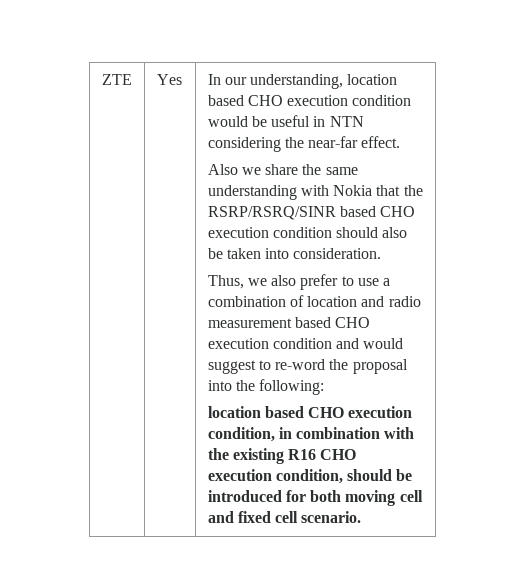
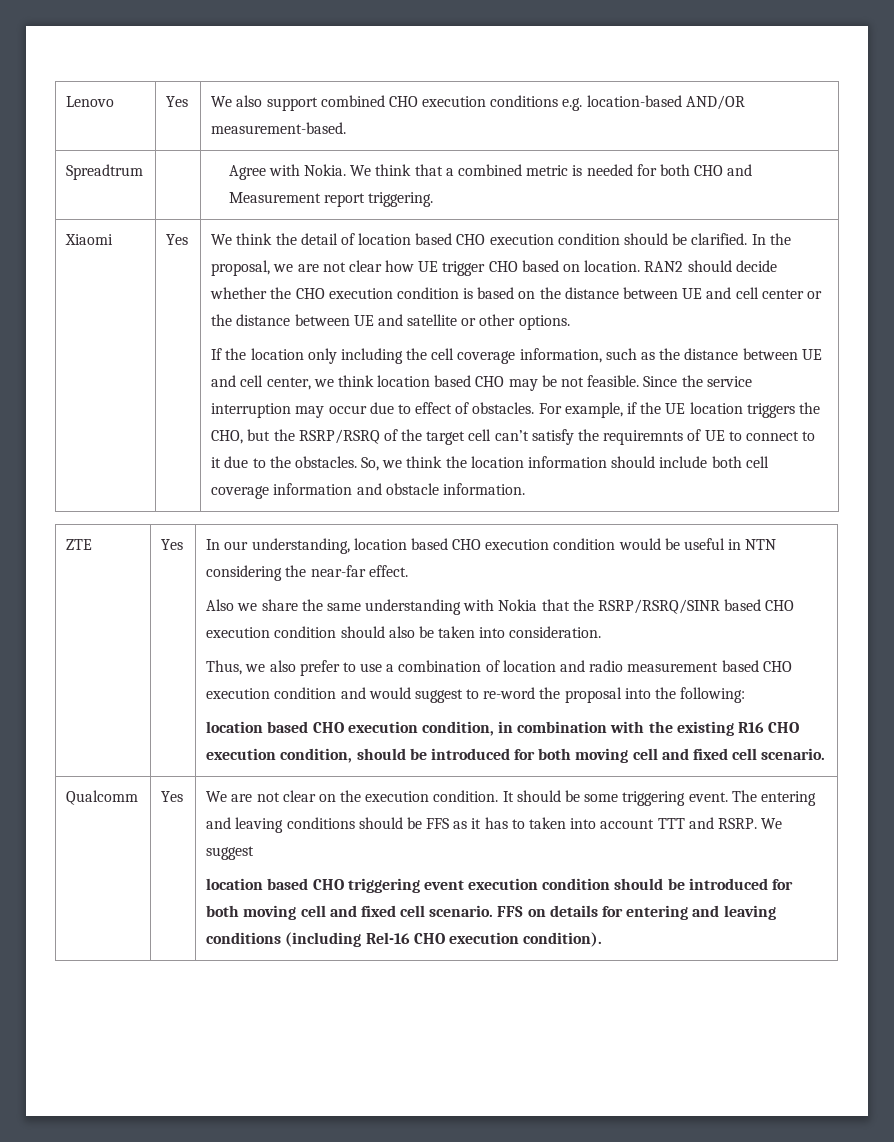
+ Lenovo | Yes | We also support combined CHO execution conditions e.g. location-based AND/OR measurement-based.
+ Spreadtrum | | Agree with Nokia. We think that a combined metric is needed for both CHO and Measurement report triggering.
+ Xiaomi | Yes | We think the detail of location based CHO execution condition should be clarified. In the proposal, we are not clear how UE trigger CHO based on location. RAN2 should decide whether the CHO execution condition is based on the distance between UE and cell center or the distance between UE and satellite or other options.
+ If the location only including the cell coverage information, such as the distance between UE and cell center, we think location based CHO may be not feasible. Since the service interruption may occur due to effect of obstacles. For example, if the UE location triggers the CHO, but the RSRP/RSRQ of the target cell can’t satisfy the requiremnts of UE to connect to it due to the obstacles. So, we think the location information should include both cell coverage information and obstacle information.
+ Qualcomm | Yes | We are not clear on the execution condition. It should be some triggering event. The entering and leaving conditions should be FFS as it has to taken into account TTT and RSRP. We suggest
+ location based CHO triggering event execution condition should be introduced for both moving cell and fixed cell scenario. FFS on details for entering and leaving conditions (including Rel-16 CHO execution condition).

